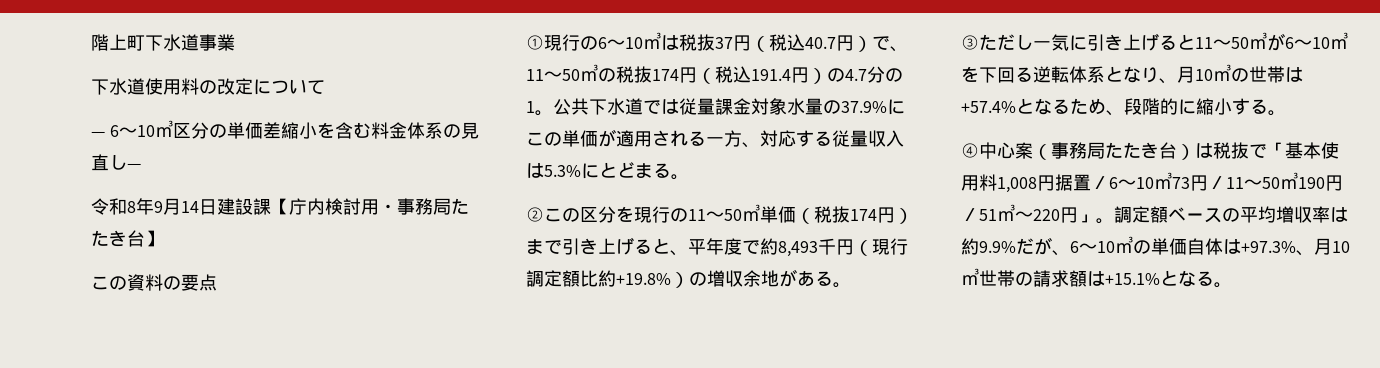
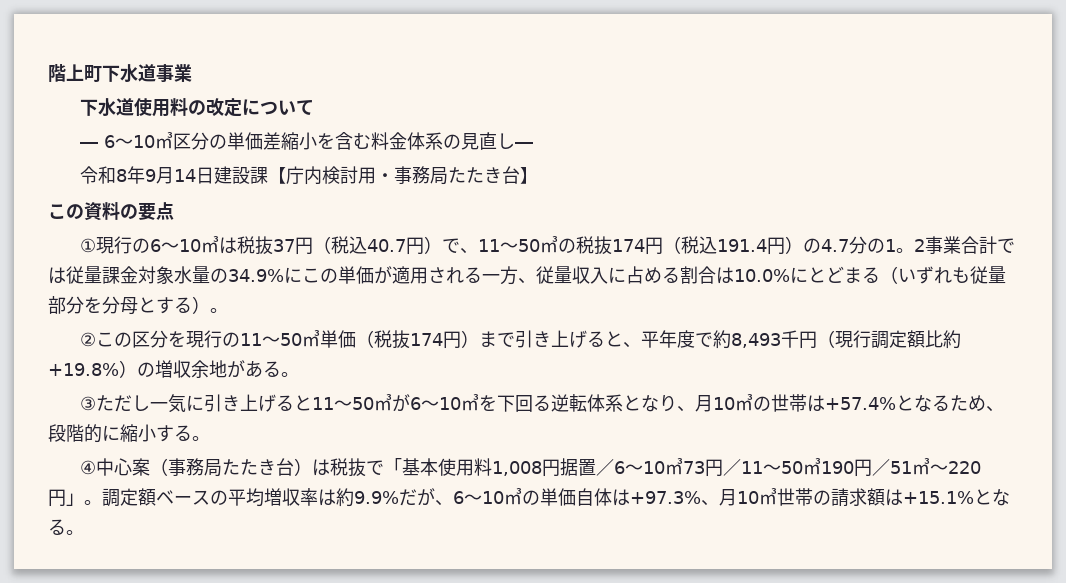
- 公共下水道では従量課金対象水量の37.9%にこの単価が適用される一方、対応する従量収入は5.3%にとどまる。
+ 2事業合計では従量課金対象水量の34.9%にこの単価が適用される一方、従量収入に占める割合は10.0%にとどまる（いずれも従量部分を分母とする）。

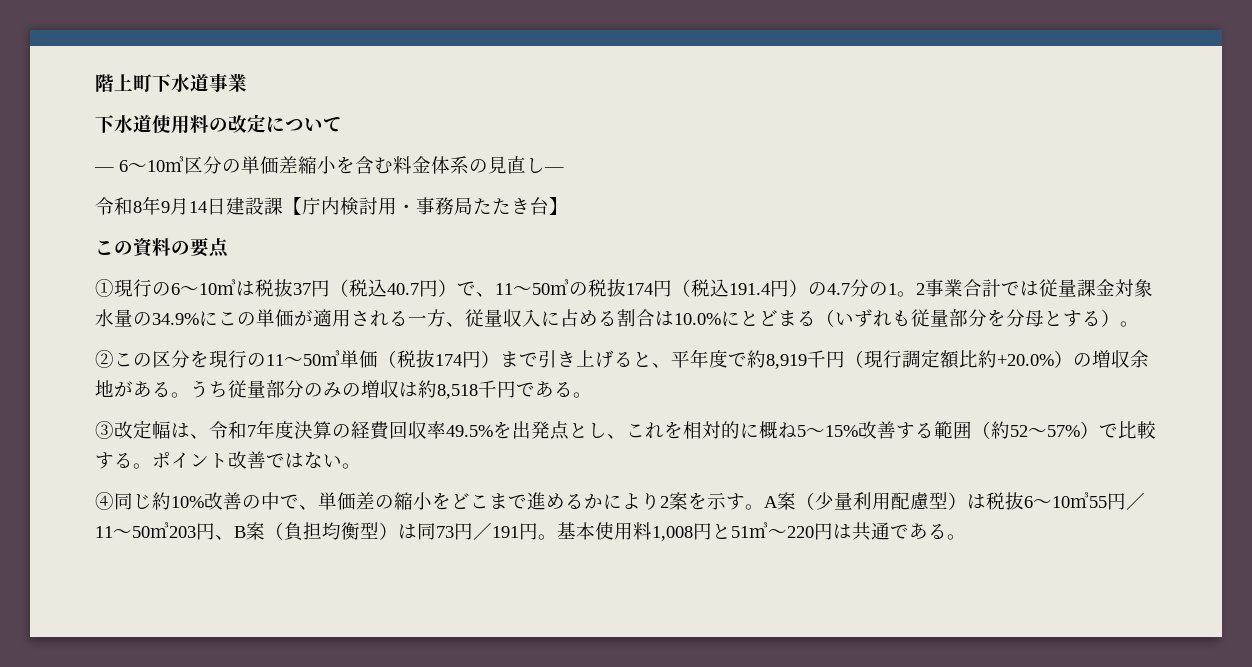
- ②この区分を現行の11〜50㎥単価（税抜174円）まで引き上げると、平年度で約8,493千円（現行調定額比約+19.8%）の増収余地がある。
- ③ただし一気に引き上げると11〜50㎥が6〜10㎥を下回る逆転体系となり、月10㎥の世帯は+57.4%となるため、段階的に縮小する。
- ④中心案（事務局たたき台）は税抜で「基本使用料1,008円据置／6〜10㎥73円／11〜50㎥190円／51㎥〜220円」。調定額ベースの平均増収率は約9.9%だが、6〜10㎥の単価自体は+97.3%、月10㎥世帯の請求額は+15.1%となる。
+ ②この区分を現行の11〜50㎥単価（税抜174円）まで引き上げると、平年度で約8,919千円（現行調定額比約+20.0%）の増収余地がある。うち従量部分のみの増収は約8,518千円である。
+ ③改定幅は、令和7年度決算の経費回収率49.5%を出発点とし、これを相対的に概ね5〜15%改善する範囲（約52〜57%）で比較する。ポイント改善ではない。
+ ④同じ約10%改善の中で、単価差の縮小をどこまで進めるかにより2案を示す。A案（少量利用配慮型）は税抜6〜10㎥55円／11〜50㎥203円、B案（負担均衡型）は同73円／191円。基本使用料1,008円と51㎥〜220円は共通である。

